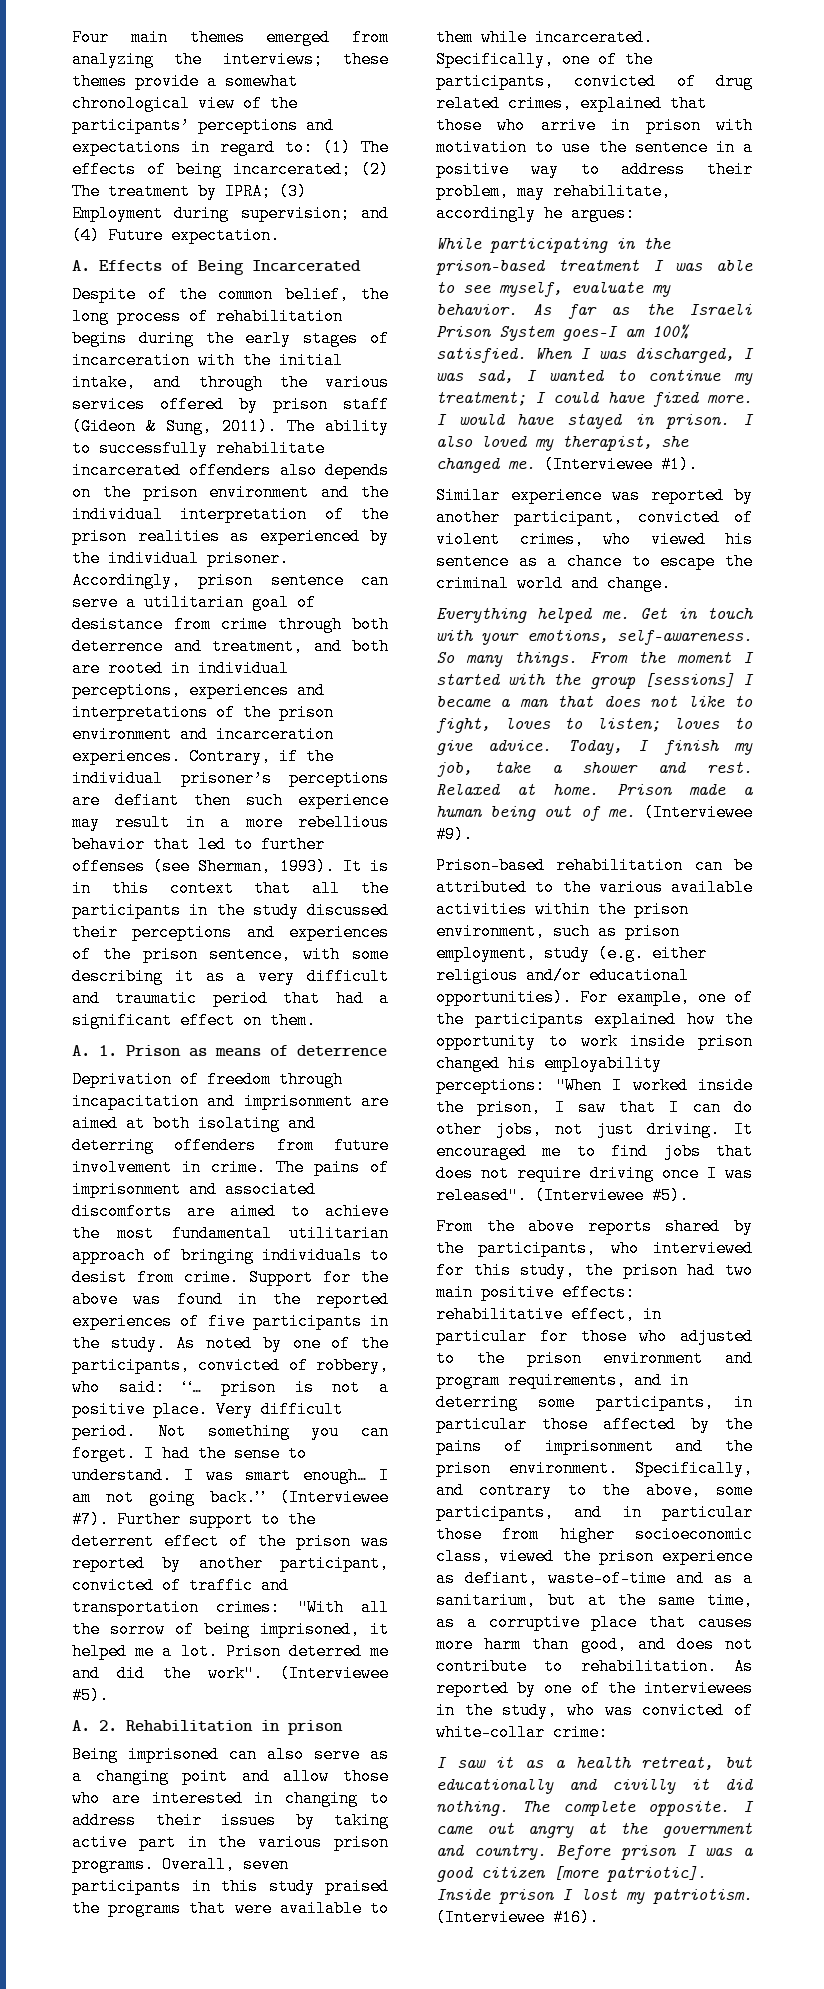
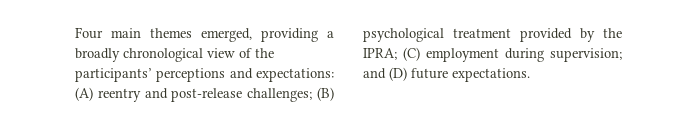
- Four main themes emerged from analyzing the interviews; these themes provide a somewhat chronological view of the participants’ perceptions and expectations in regard to: (1) The effects of being incarcerated; (2) The treatment by IPRA; (3) Employment during supervision; and (4) Future expectation.
- A. Effects of Being Incarcerated
- Despite of the common belief, the long process of rehabilitation begins during the early stages of incarceration with the initial intake, and through the various services offered by prison staff (Gideon & Sung, 2011). The ability to successfully rehabilitate incarcerated offenders also depends on the prison environment and the individual interpretation of the prison realities as experienced by the individual prisoner. Accordingly, prison sentence can serve a utilitarian goal of desistance from crime through both deterrence and treatment, and both are rooted in individual perceptions, experiences and interpretations of the prison environment and incarceration experiences. Contrary, if the individual prisoner’s perceptions are defiant then such experience may result in a more rebellious behavior that led to further offenses (see Sherman, 1993). It is in this context that all the participants in the study discussed their perceptions and experiences of the prison sentence, with some describing it as a very difficult and traumatic period that had a significant effect on them.
- A. 1. Prison as means of deterrence
- Deprivation of freedom through incapacitation and imprisonment are aimed at both isolating and deterring offenders from future involvement in crime. The pains of imprisonment and associated discomforts are aimed to achieve the most fundamental utilitarian approach of bringing individuals to desist from crime. Support for the above was found in the reported experiences of five participants in the study. As noted by one of the participants, convicted of robbery, who said: “… prison is not a positive place. Very difficult period. Not something you can forget. I had the sense to understand. I was smart enough… I am not going back.” (Interviewee #7). Further support to the deterrent effect of the prison was reported by another participant, convicted of traffic and transportation crimes: "With all the sorrow of being imprisoned, it helped me a lot. Prison deterred me and did the work". (Interviewee #5).
- A. 2. Rehabilitation in prison
- Being imprisoned can also serve as a changing point and allow those who are interested in changing to address their issues by taking active part in the various prison programs. Overall, seven participants in this study praised the programs that were available to them while incarcerated. Specifically, one of the participants, convicted of drug related crimes, explained that those who arrive in prison with motivation to use the sentence in a positive way to address their problem, may rehabilitate, accordingly he argues:
- While participating in the prison-based treatment I was able to see myself, evaluate my behavior. As far as the Israeli Prison System goes—I am 100% satisfied. When I was discharged, I was sad, I wanted to continue my treatment; I could have fixed more. I would have stayed in prison. I also loved my therapist, she changed me. (Interviewee #1).
- Similar experience was reported by another participant, convicted of violent crimes, who viewed his sentence as a chance to escape the criminal world and change.
- Everything helped me. Get in touch with your emotions, self-awareness. So many things. From the moment I started with the group [sessions] I became a man that does not like to fight, loves to listen; loves to give advice. Today, I finish my job, take a shower and rest. Relaxed at home. Prison made a human being out of me. (Interviewee #9).
- Prison-based rehabilitation can be attributed to the various available activities within the prison environment, such as prison employment, study (e.g. either religious and/or educational opportunities). For example, one of the participants explained how the opportunity to work inside prison changed his employability perceptions: "When I worked inside the prison, I saw that I can do other jobs, not just driving. It encouraged me to find jobs that does not require driving once I was released". (Interviewee #5).
- From the above reports shared by the participants, who interviewed for this study, the prison had two main positive effects: rehabilitative effect, in particular for those who adjusted to the prison environment and program requirements, and in deterring some participants, in particular those affected by the pains of imprisonment and the prison environment. Specifically, and contrary to the above, some participants, and in particular those from higher socioeconomic class, viewed the prison experience as defiant, waste-of-time and as a sanitarium, but at the same time, as a corruptive place that causes more harm than good, and does not contribute to rehabilitation. As reported by one of the interviewees in the study, who was convicted of white-collar crime:
- I saw it as a health retreat, but educationally and civilly it did nothing. The complete opposite. I came out angry at the government and country. Before prison I was a good citizen [more patriotic]. Inside prison I lost my patriotism. (Interviewee #16).
+ Four main themes emerged, providing a broadly chronological view of the participants’ perceptions and expectations: (A) reentry and post-release challenges; (B) psychological treatment provided by the IPRA; (C) employment during supervision; and (D) future expectations.

